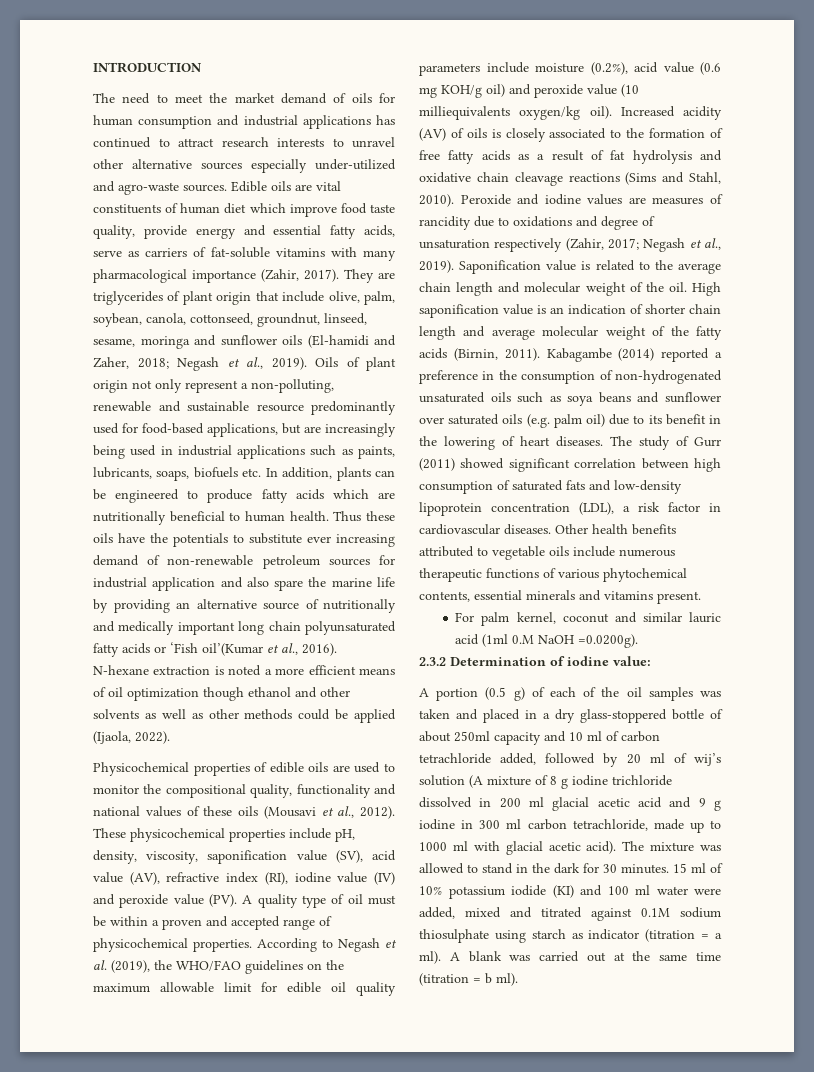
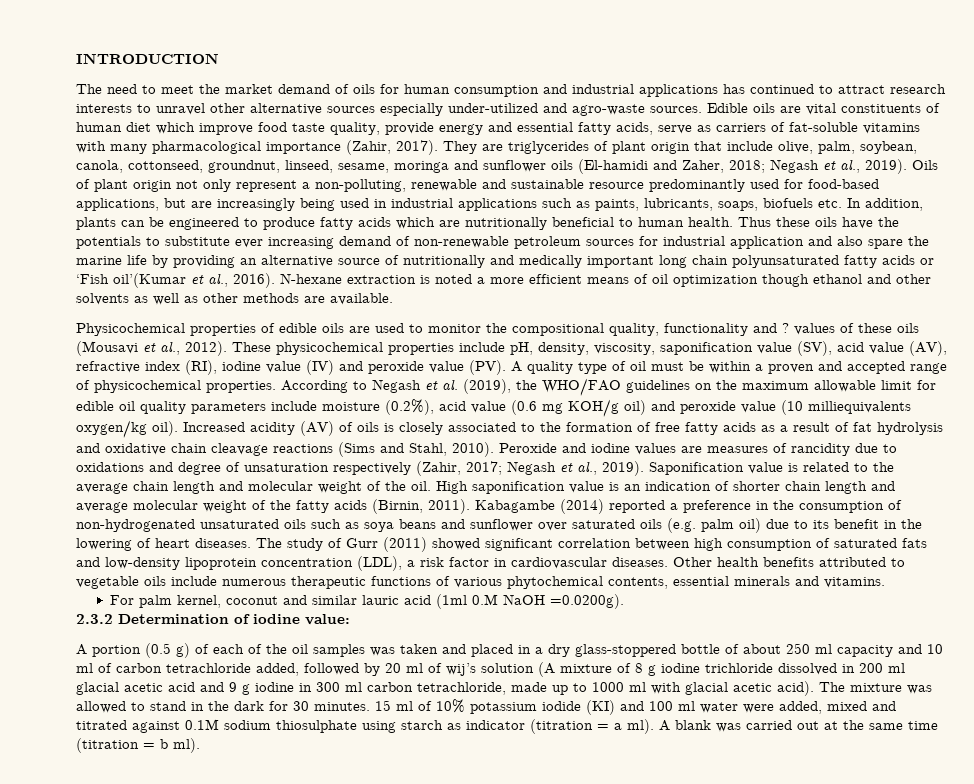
- N-hexane extraction is noted a more efficient means of oil optimization though ethanol and other solvents as well as other methods could be applied (Ijaola, 2022).
+ N-hexane extraction is noted a more efficient means of oil optimization though ethanol and other solvents as well as other methods are available.
- Physicochemical properties of edible oils are used to monitor the compositional quality, functionality and national values of these oils (Mousavi et al., 2012).
+ Physicochemical properties of edible oils are used to monitor the compositional quality, functionality and ? values of these oils (Mousavi et al., 2012).
- Other health benefits attributed to vegetable oils include numerous therapeutic functions of various phytochemical contents, essential minerals and vitamins present.
+ Other health benefits attributed to vegetable oils include numerous therapeutic functions of various phytochemical contents, essential minerals and vitamins.
- A portion (0.5 g) of each of the oil samples was taken and placed in a dry glass-stoppered bottle of about 250ml capacity and 10 ml of carbon tetrachloride added, followed by 20 ml of wij’s solution (A mixture of 8 g iodine trichloride dissolved in 200 ml glacial acetic acid and 9 g iodine in 300 ml carbon tetrachloride, made up to 1000 ml with glacial acetic acid).
+ A portion (0.5 g) of each of the oil samples was taken and placed in a dry glass-stoppered bottle of about 250 ml capacity and 10 ml of carbon tetrachloride added, followed by 20 ml of wij’s solution (A mixture of 8 g iodine trichloride dissolved in 200 ml glacial acetic acid and 9 g iodine in 300 ml carbon tetrachloride, made up to 1000 ml with glacial acetic acid).

